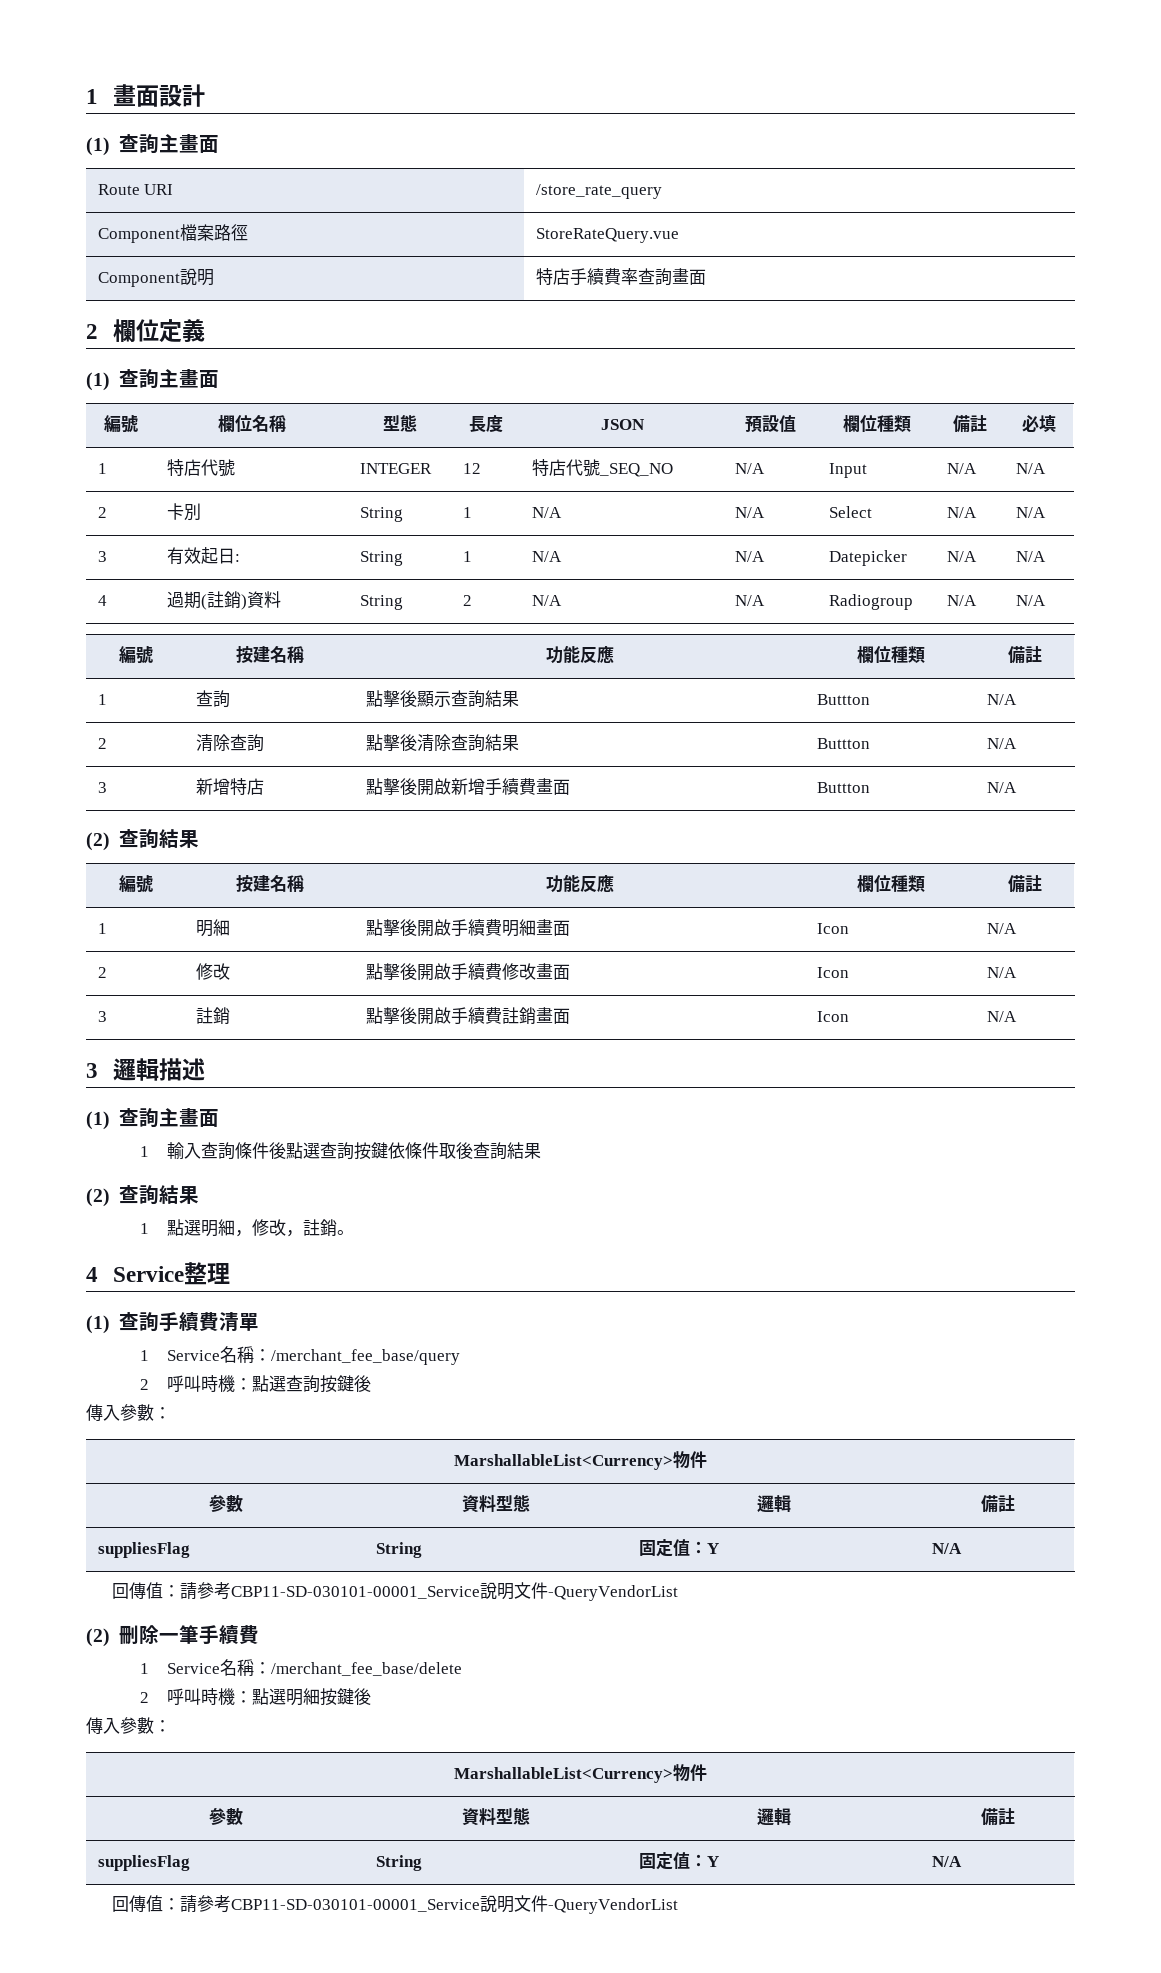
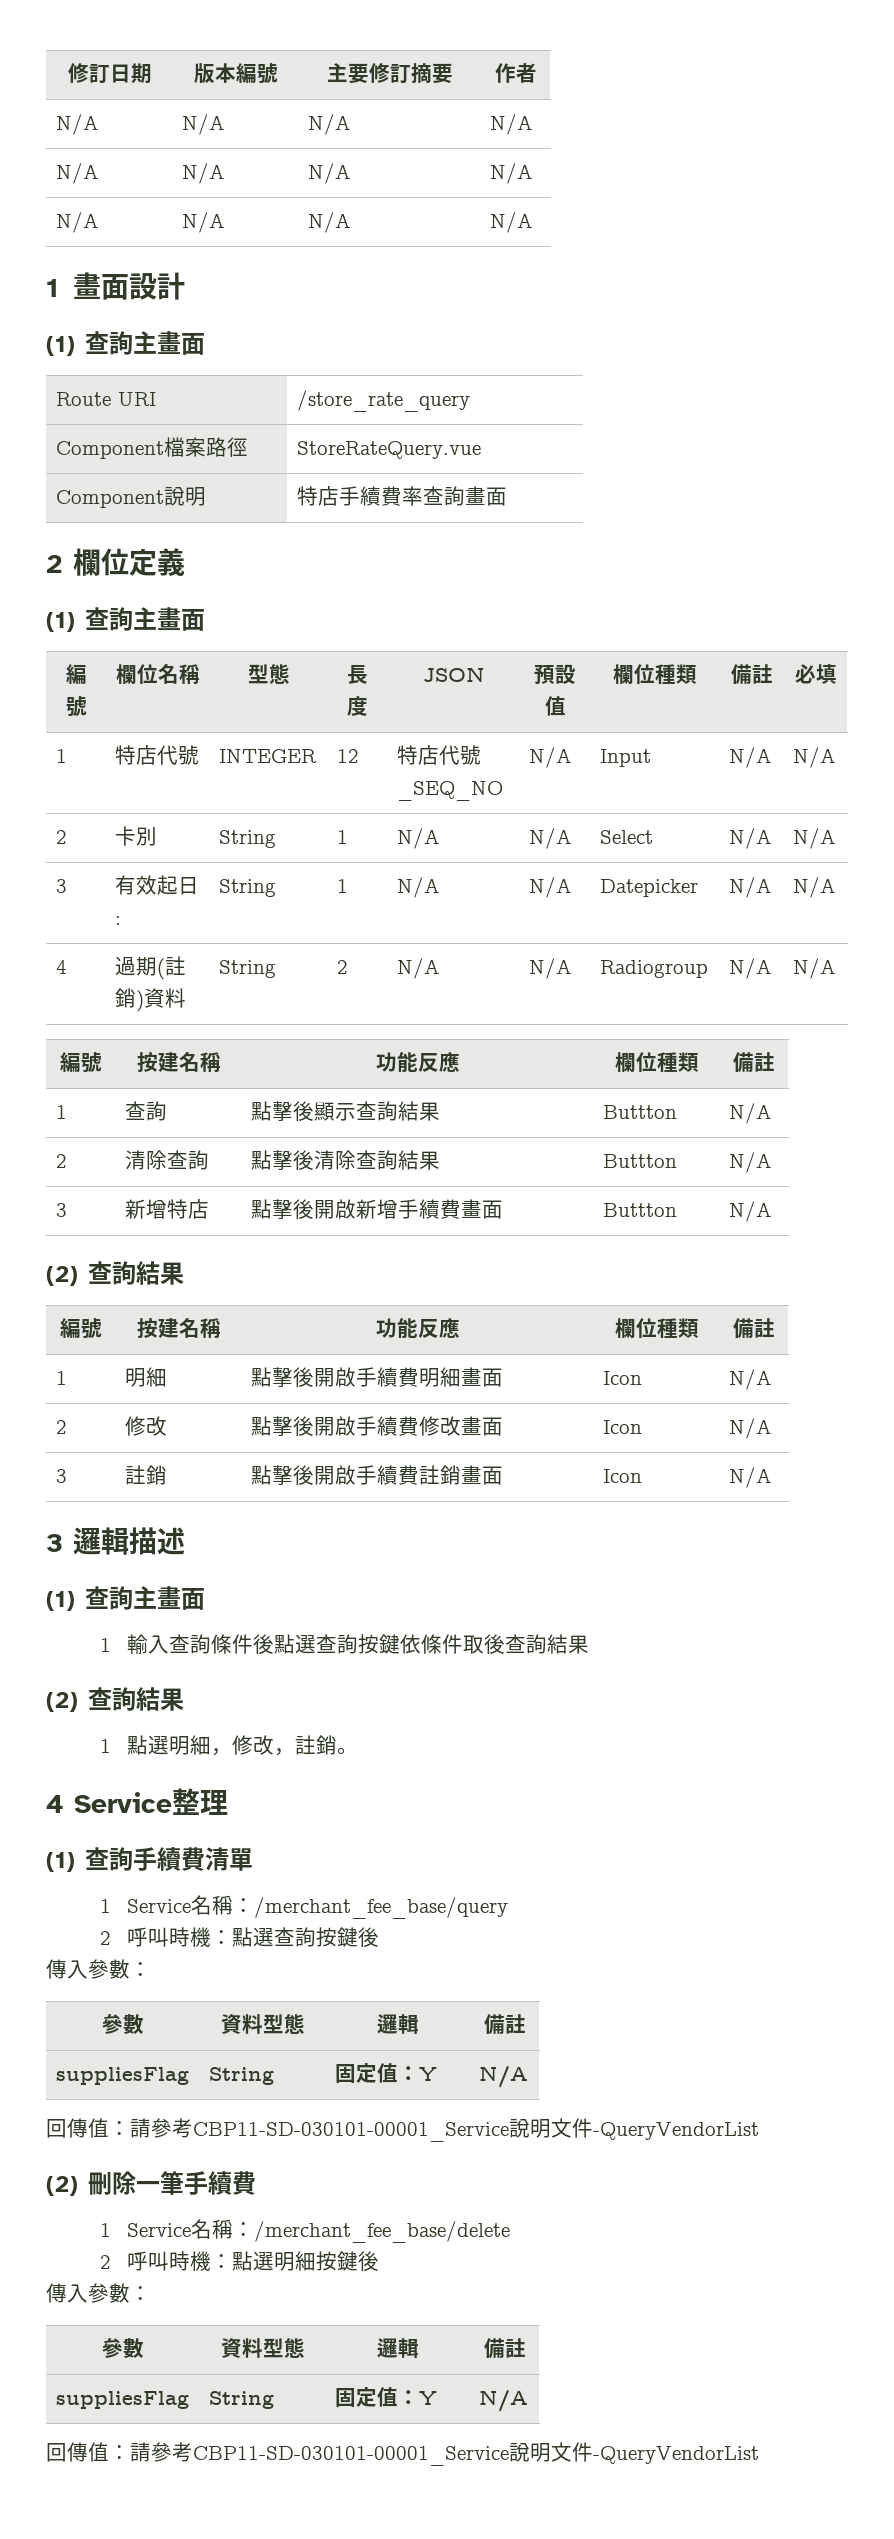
+ 修訂日期 | 版本編號 | 主要修訂摘要 | 作者
+ N/A | N/A | N/A | N/A
+ N/A | N/A | N/A | N/A
+ N/A | N/A | N/A | N/A
  2呼叫時機：點選查詢按鍵後
  傳入參數：
- MarshallableList<Currency>物件
  2呼叫時機：點選明細按鍵後
  傳入參數：
- MarshallableList<Currency>物件

